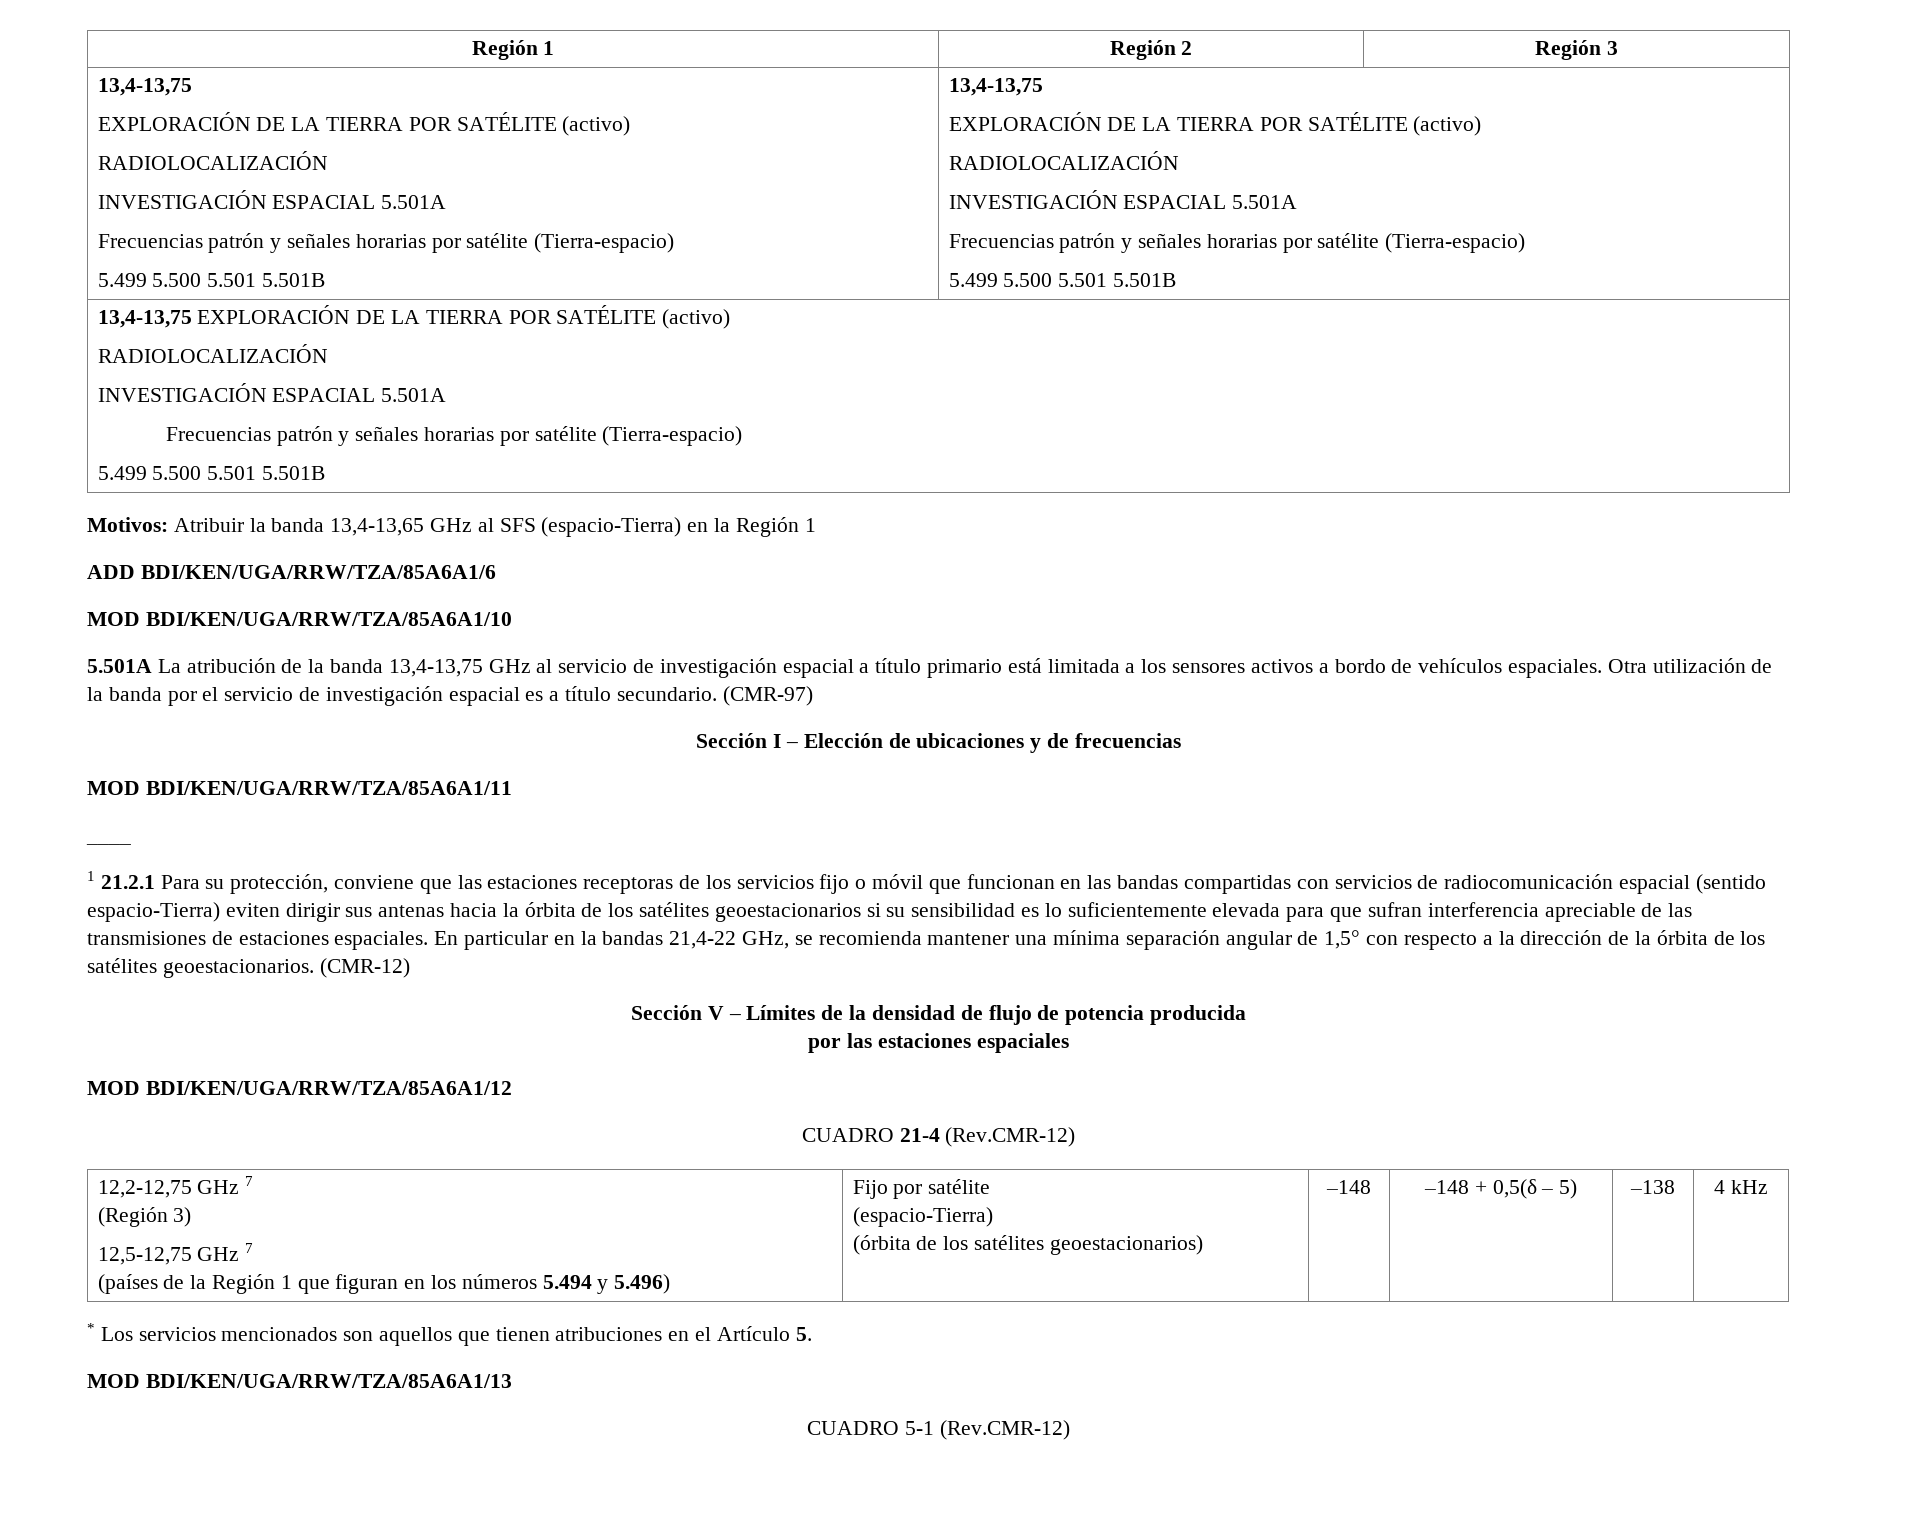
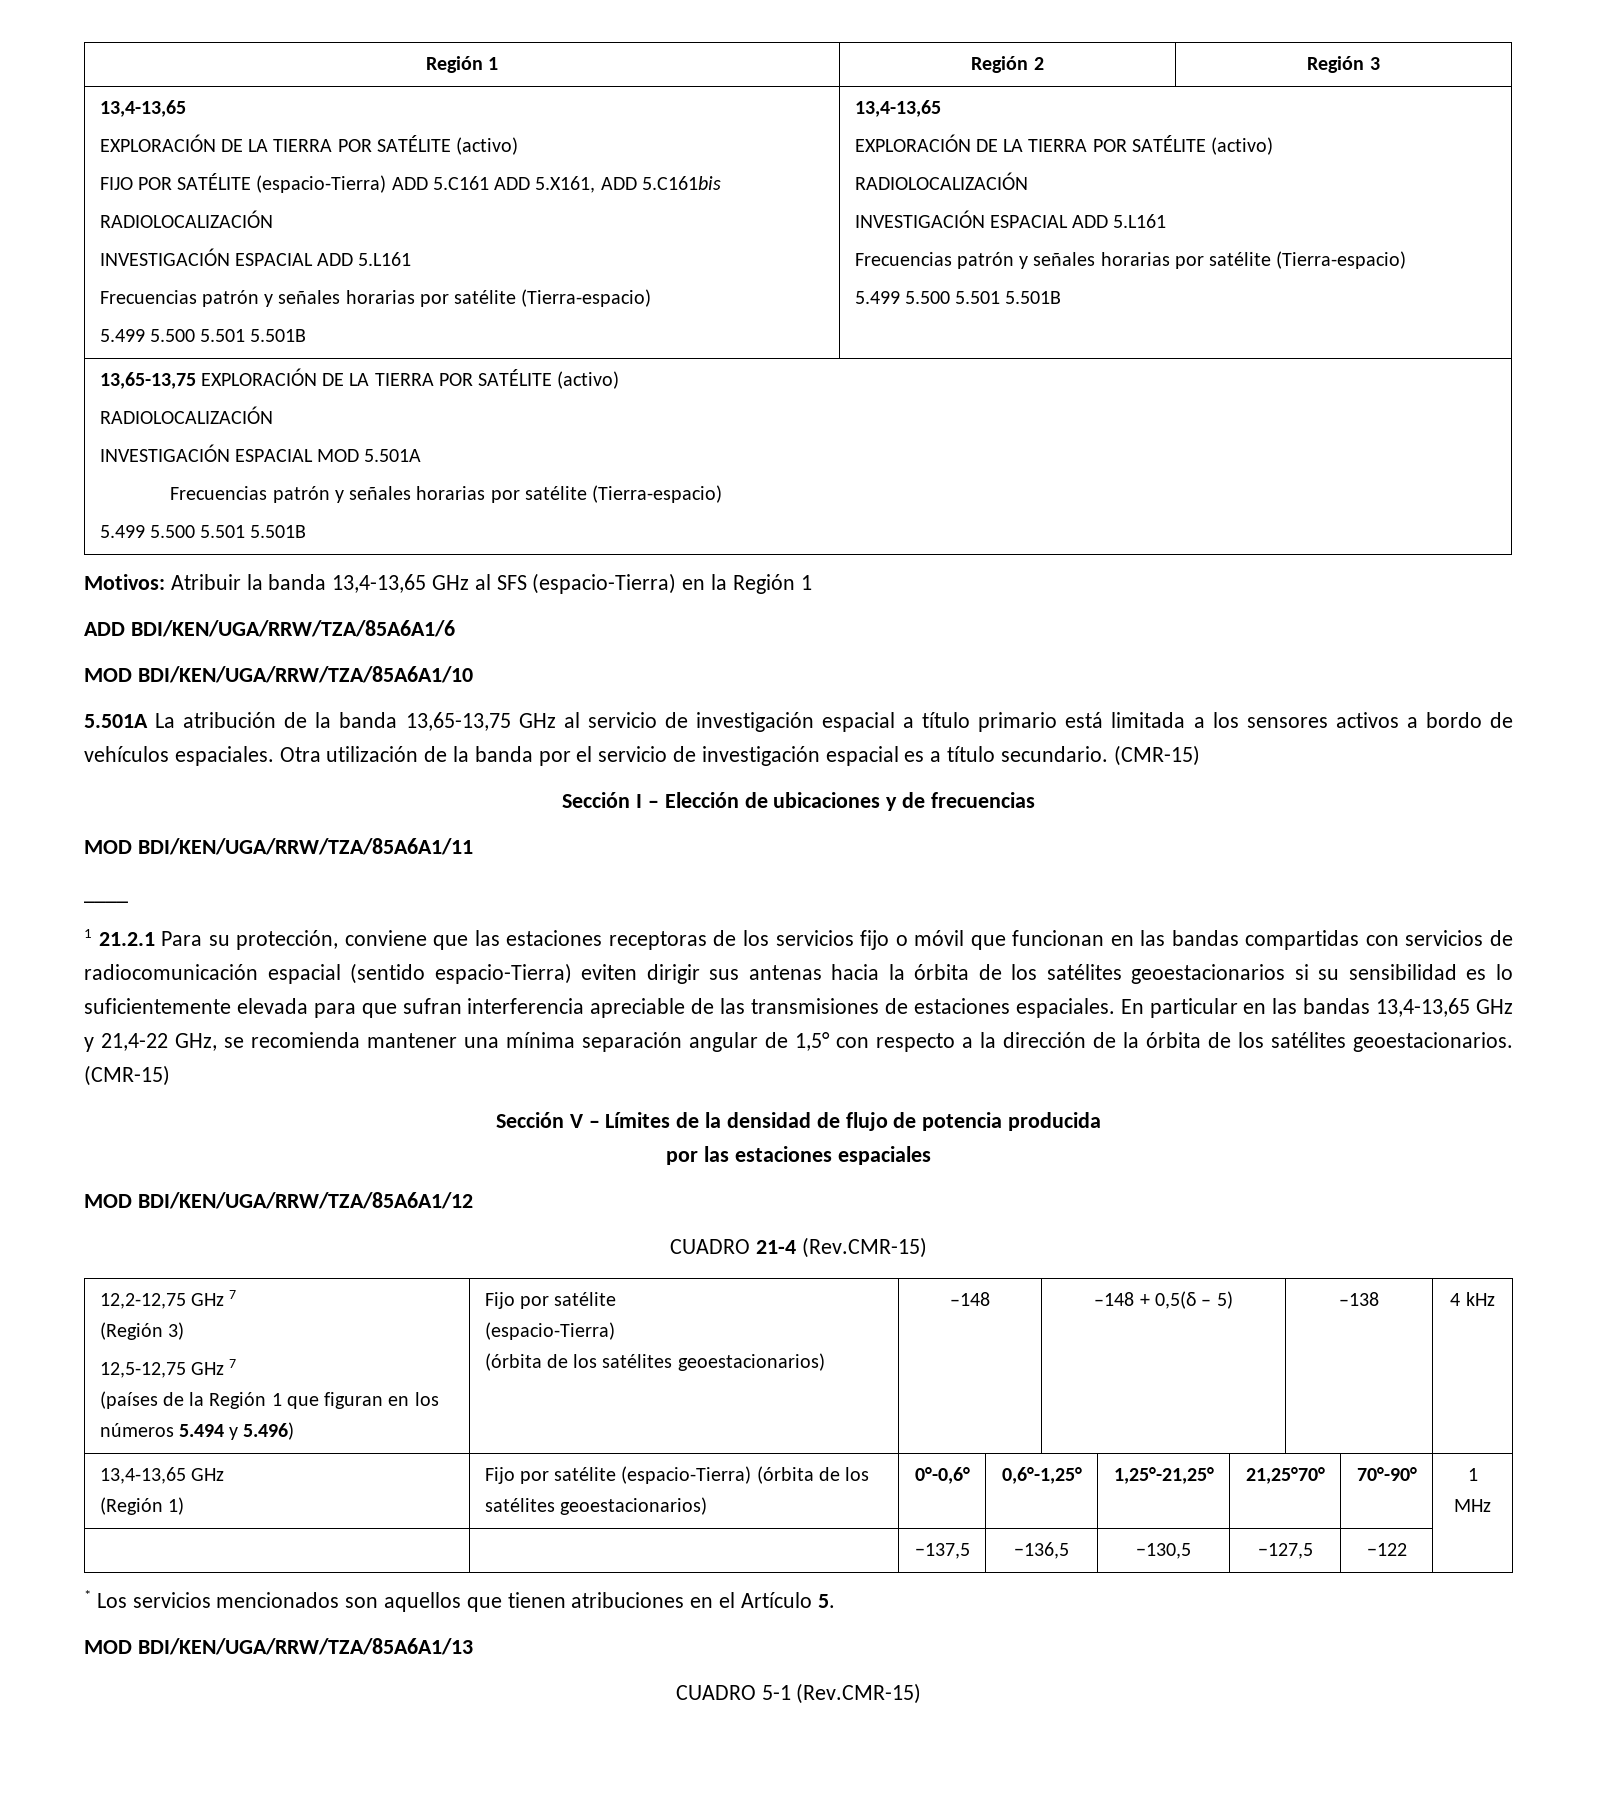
  Región 1 | Región 2 | Región 3
- 13,4-13,75
+ 13,4-13,65
  EXPLORACIÓN DE LA TIERRA POR SATÉLITE (activo)
+ FIJO POR SATÉLITE (espacio-Tierra) ADD 5.C161 ADD 5.X161, ADD 5.C161bis
  RADIOLOCALIZACIÓN
- INVESTIGACIÓN ESPACIAL 5.501A
+ INVESTIGACIÓN ESPACIAL ADD 5.L161
- 5.499 5.500 5.501 5.501B | 13,4-13,75
+ 5.499 5.500 5.501 5.501B | 13,4-13,65
  EXPLORACIÓN DE LA TIERRA POR SATÉLITE (activo)
  RADIOLOCALIZACIÓN
- INVESTIGACIÓN ESPACIAL 5.501A
+ INVESTIGACIÓN ESPACIAL ADD 5.L161
- 13,4-13,75 EXPLORACIÓN DE LA TIERRA POR SATÉLITE (activo)
+ 13,65-13,75 EXPLORACIÓN DE LA TIERRA POR SATÉLITE (activo)
  RADIOLOCALIZACIÓN
- INVESTIGACIÓN ESPACIAL 5.501A
+ INVESTIGACIÓN ESPACIAL MOD 5.501A
- 5.501A La atribución de la banda 13,4-13,75 GHz al servicio de investigación espacial a título primario está limitada a los sensores activos a bordo de vehículos espaciales.
+ 5.501A La atribución de la banda 13,65-13,75 GHz al servicio de investigación espacial a título primario está limitada a los sensores activos a bordo de vehículos espaciales.
- Otra utilización de la banda por el servicio de investigación espacial es a título secundario. (CMR-97)
+ Otra utilización de la banda por el servicio de investigación espacial es a título secundario. (CMR-15)
- En particular en la bandas 21,4-22 GHz, se recomienda mantener una mínima separación angular de 1,5° con respecto a la dirección de la órbita de los satélites geoestacionarios. (CMR-12)
+ En particular en las bandas 13,4-13,65 GHz y 21,4-22 GHz, se recomienda mantener una mínima separación angular de 1,5° con respecto a la dirección de la órbita de los satélites geoestacionarios. (CMR-15)
- CUADRO 21-4 (Rev.CMR-12)
+ CUADRO 21-4 (Rev.CMR-15)
  12,2-12,75 GHz 7
  (Región 3)
  12,5-12,75 GHz 7
  (países de la Región 1 que figuran en los números 5.494 y 5.496) | Fijo por satélite
  (espacio-Tierra)
  (órbita de los satélites geoestacionarios) | –148 | –148 + 0,5(δ – 5) | –138 | 4 kHz
+ 13,4-13,65 GHz
+ (Región 1) | Fijo por satélite (espacio-Tierra) (órbita de los satélites geoestacionarios) | 0°-0,6° | 0,6°-1,25° | 1,25°-21,25° | 21,25°70° | 70°-90° | 1 MHz
+ | | −137,5 | −136,5 | −130,5 | −127,5 | −122 |
- CUADRO 5-1 (Rev.CMR-12)
+ CUADRO 5-1 (Rev.CMR-15)

